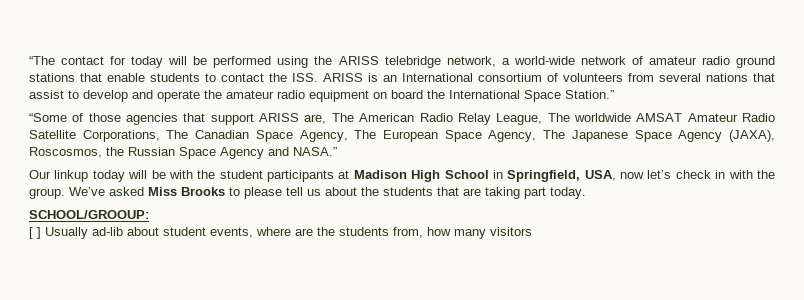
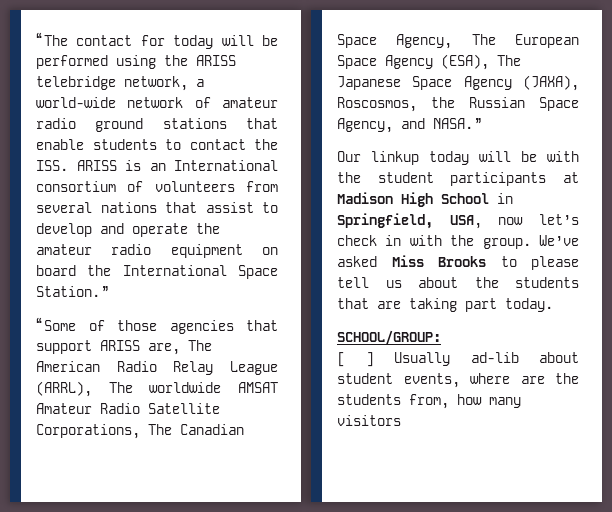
- “Some of those agencies that support ARISS are, The American Radio Relay League, The worldwide AMSAT Amateur Radio Satellite Corporations, The Canadian Space Agency, The European Space Agency, The Japanese Space Agency (JAXA), Roscosmos, the Russian Space Agency and NASA.”
+ “Some of those agencies that support ARISS are, The American Radio Relay League (ARRL), The worldwide AMSAT Amateur Radio Satellite Corporations, The Canadian Space Agency, The European Space Agency (ESA), The Japanese Space Agency (JAXA), Roscosmos, the Russian Space Agency, and NASA.”
- SCHOOL/GROOUP:
+ SCHOOL/GROUP:

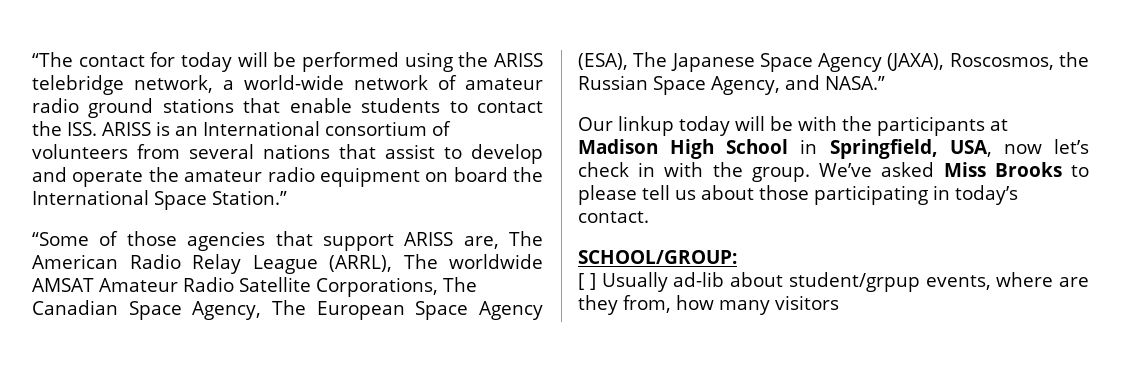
- Our linkup today will be with the student participants at Madison High School in Springfield, USA, now let’s check in with the group.
+ Our linkup today will be with the participants at Madison High School in Springfield, USA, now let’s check in with the group.
- We’ve asked Miss Brooks to please tell us about the students that are taking part today.
+ We’ve asked Miss Brooks to please tell us about those participating in today’s contact.
- [ ] Usually ad-lib about student events, where are the students from, how many visitors
+ [ ] Usually ad-lib about student/grpup events, where are they from, how many visitors

